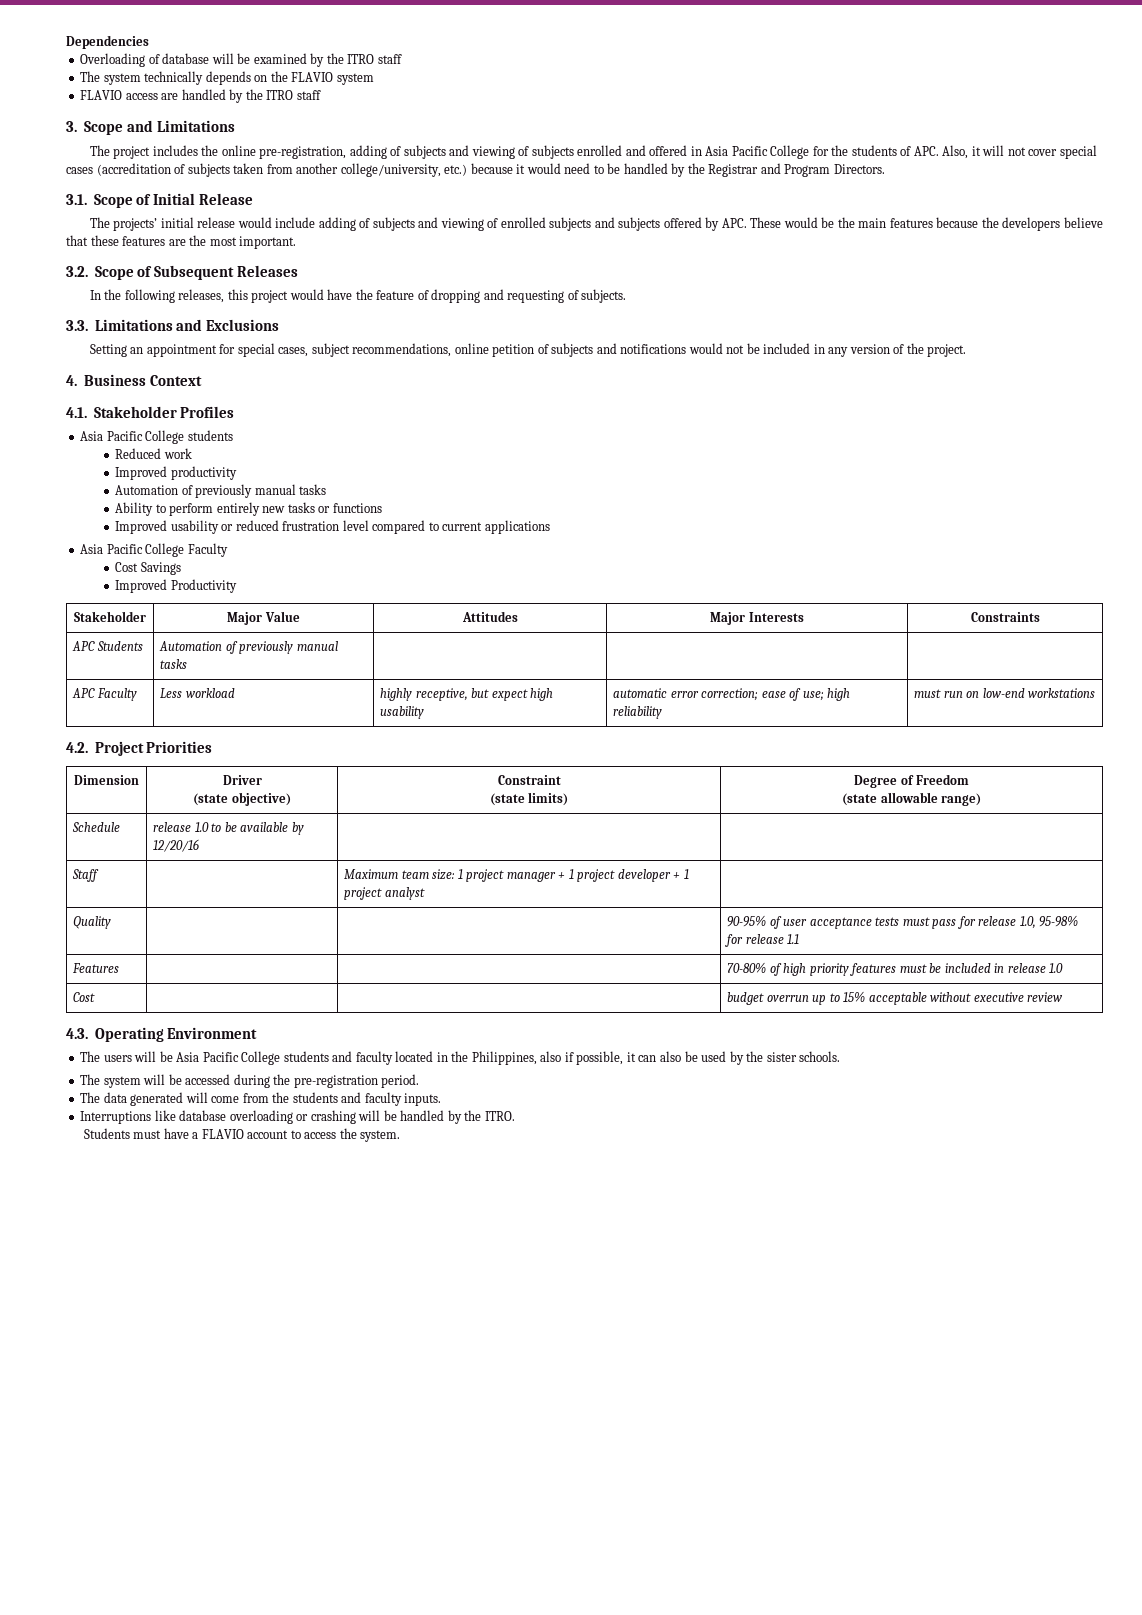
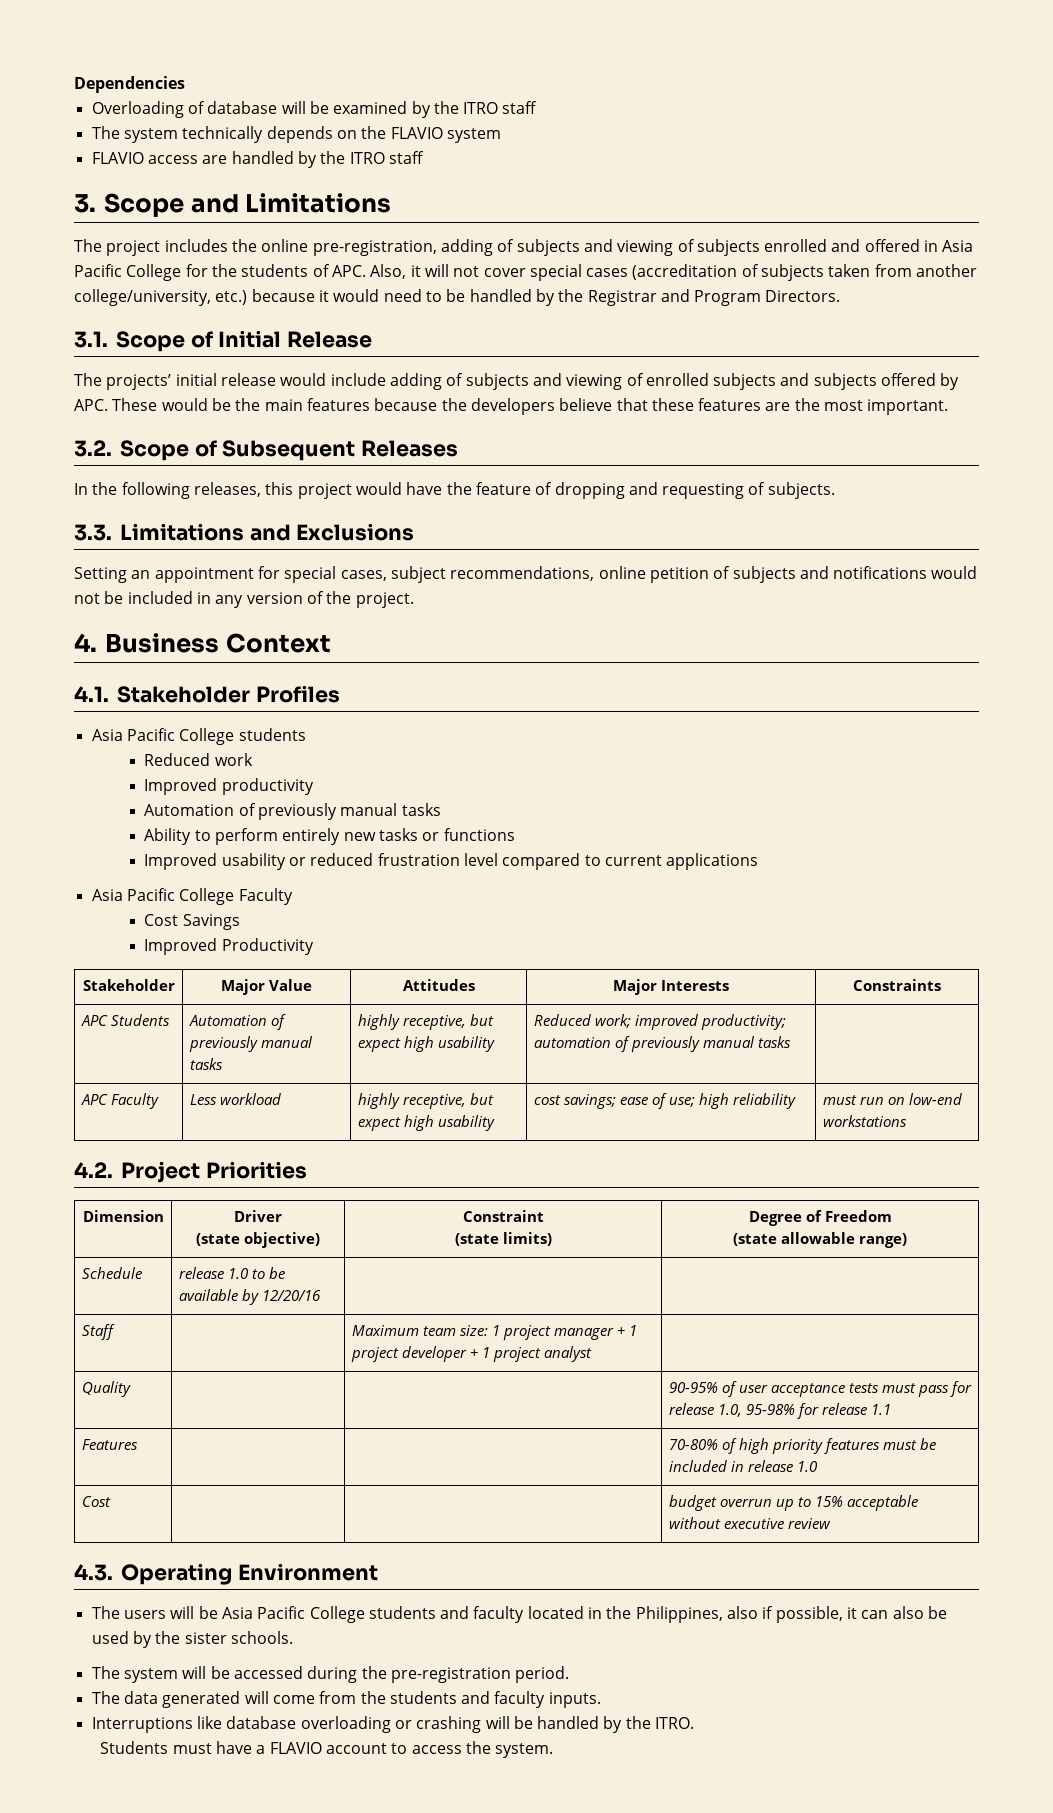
- APC Students | Automation of previously manual tasks | | |
+ APC Students | Automation of previously manual tasks | highly receptive, but expect high usability | Reduced work; improved productivity; automation of previously manual tasks |
- APC Faculty | Less workload | highly receptive, but expect high usability | automatic error correction; ease of use; high reliability | must run on low-end workstations
+ APC Faculty | Less workload | highly receptive, but expect high usability | cost savings; ease of use; high reliability | must run on low-end workstations

